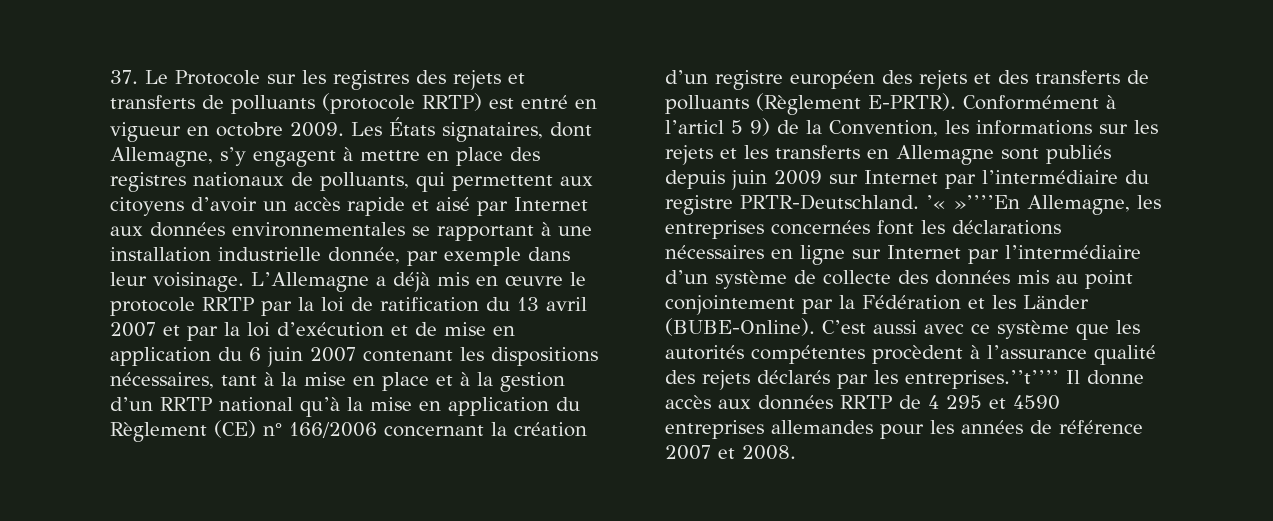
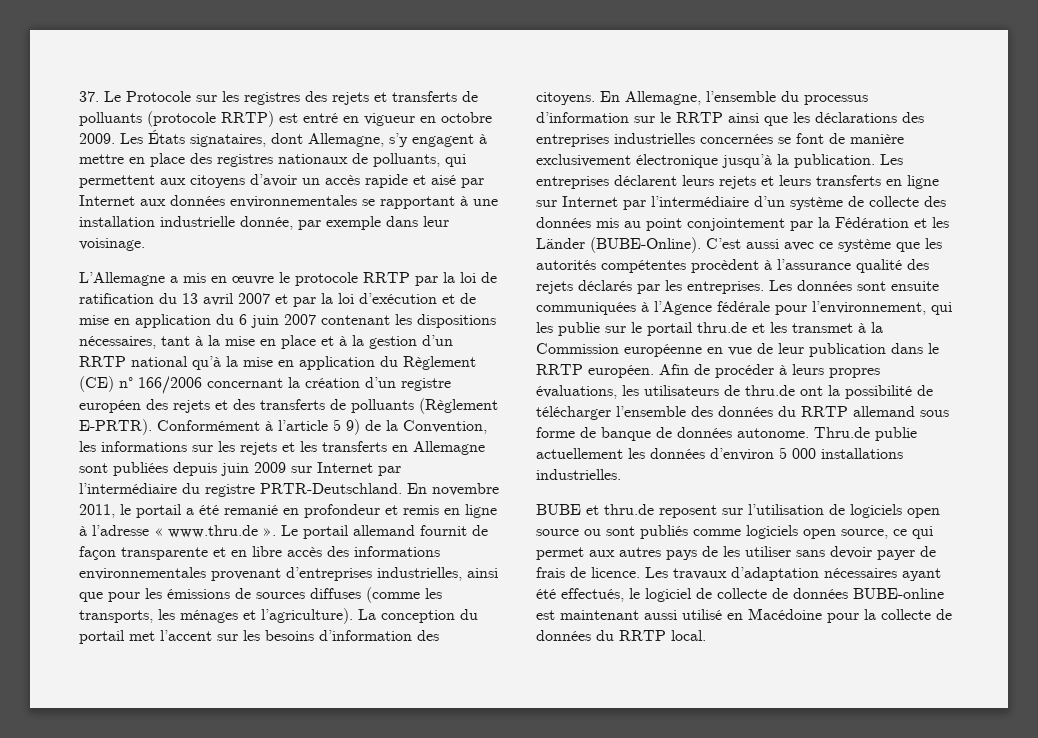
- Les États signataires, dont Allemagne, s’y engagent à mettre en place des registres nationaux de polluants, qui permettent aux citoyens d’avoir un accès rapide et aisé par Internet aux données environnementales se rapportant à une installation industrielle donnée, par exemple dans leur voisinage. L’Allemagne a déjà mis en œuvre le protocole RRTP par la loi de ratification du 13 avril 2007 et par la loi d’exécution et de mise en application du 6 juin 2007 contenant les dispositions nécessaires, tant à la mise en place et à la gestion d’un RRTP national qu’à la mise en application du Règlement (CE) n° 166/2006 concernant la création d’un registre européen des rejets et des transferts de polluants (Règlement E-PRTR).
+ Les États signataires, dont Allemagne, s’y engagent à mettre en place des registres nationaux de polluants, qui permettent aux citoyens d’avoir un accès rapide et aisé par Internet aux données environnementales se rapportant à une installation industrielle donnée, par exemple dans leur voisinage.
+ L’Allemagne a mis en œuvre le protocole RRTP par la loi de ratification du 13 avril 2007 et par la loi d’exécution et de mise en application du 6 juin 2007 contenant les dispositions nécessaires, tant à la mise en place et à la gestion d’un RRTP national qu’à la mise en application du Règlement (CE) n° 166/2006 concernant la création d’un registre européen des rejets et des transferts de polluants (Règlement E-PRTR).
- Conformément à l’articl 5 9) de la Convention, les informations sur les rejets et les transferts en Allemagne sont publiés depuis juin 2009 sur Internet par l’intermédiaire du registre PRTR-Deutschland. ’« »’’’’En Allemagne, les entreprises concernées font les déclarations nécessaires en ligne sur Internet par l’intermédiaire d’un système de collecte des données mis au point conjointement par la Fédération et les Länder (BUBE-Online).
+ Conformément à l’article 5 9) de la Convention, les informations sur les rejets et les transferts en Allemagne sont publiées depuis juin 2009 sur Internet par l’intermédiaire du registre PRTR-Deutschland. En novembre 2011, le portail a été remanié en profondeur et remis en ligne à l’adresse « www.thru.de ». Le portail allemand fournit de façon transparente et en libre accès des informations environnementales provenant d’entreprises industrielles, ainsi que pour les émissions de sources diffuses (comme les transports, les ménages et l’agriculture). La conception du portail met l’accent sur les besoins d’information des citoyens. En Allemagne, l’ensemble du processus d’information sur le RRTP ainsi que les déclarations des entreprises industrielles concernées se font de manière exclusivement électronique jusqu’à la publication. Les entreprises déclarent leurs rejets et leurs transferts en ligne sur Internet par l’intermédiaire d’un système de collecte des données mis au point conjointement par la Fédération et les Länder (BUBE-Online).
- C’est aussi avec ce système que les autorités compétentes procèdent à l’assurance qualité des rejets déclarés par les entreprises.’’t’’’’ Il donne accès aux données RRTP de 4 295 et 4590 entreprises allemandes pour les années de référence 2007 et 2008.
+ C’est aussi avec ce système que les autorités compétentes procèdent à l’assurance qualité des rejets déclarés par les entreprises. Les données sont ensuite communiquées à l’Agence fédérale pour l’environnement, qui les publie sur le portail thru.de et les transmet à la Commission européenne en vue de leur publication dans le RRTP européen. Afin de procéder à leurs propres évaluations, les utilisateurs de thru.de ont la possibilité de télécharger l’ensemble des données du RRTP allemand sous forme de banque de données autonome. Thru.de publie actuellement les données d’environ 5 000 installations industrielles.
+ BUBE et thru.de reposent sur l’utilisation de logiciels open source ou sont publiés comme logiciels open source, ce qui permet aux autres pays de les utiliser sans devoir payer de frais de licence. Les travaux d’adaptation nécessaires ayant été effectués, le logiciel de collecte de données BUBE-online est maintenant aussi utilisé en Macédoine pour la collecte de données du RRTP local.

